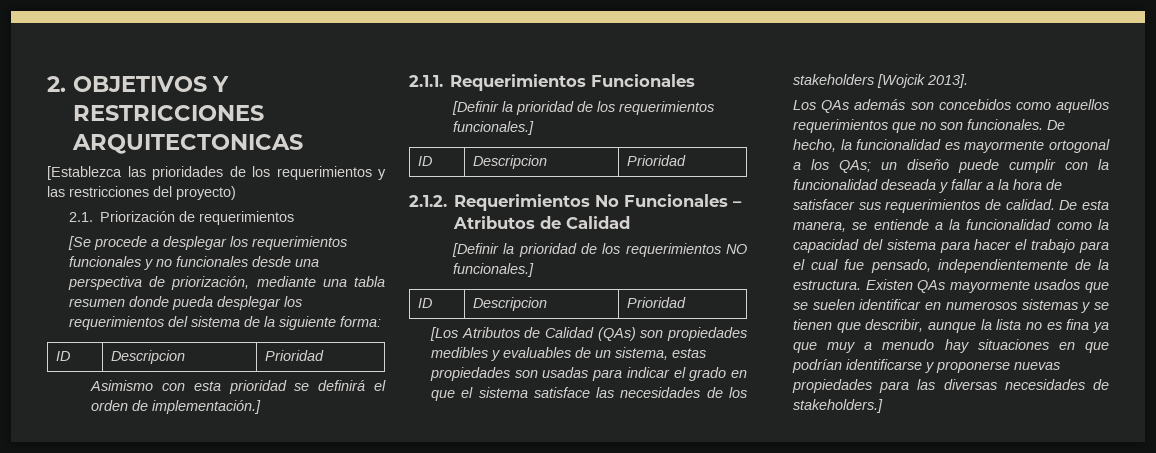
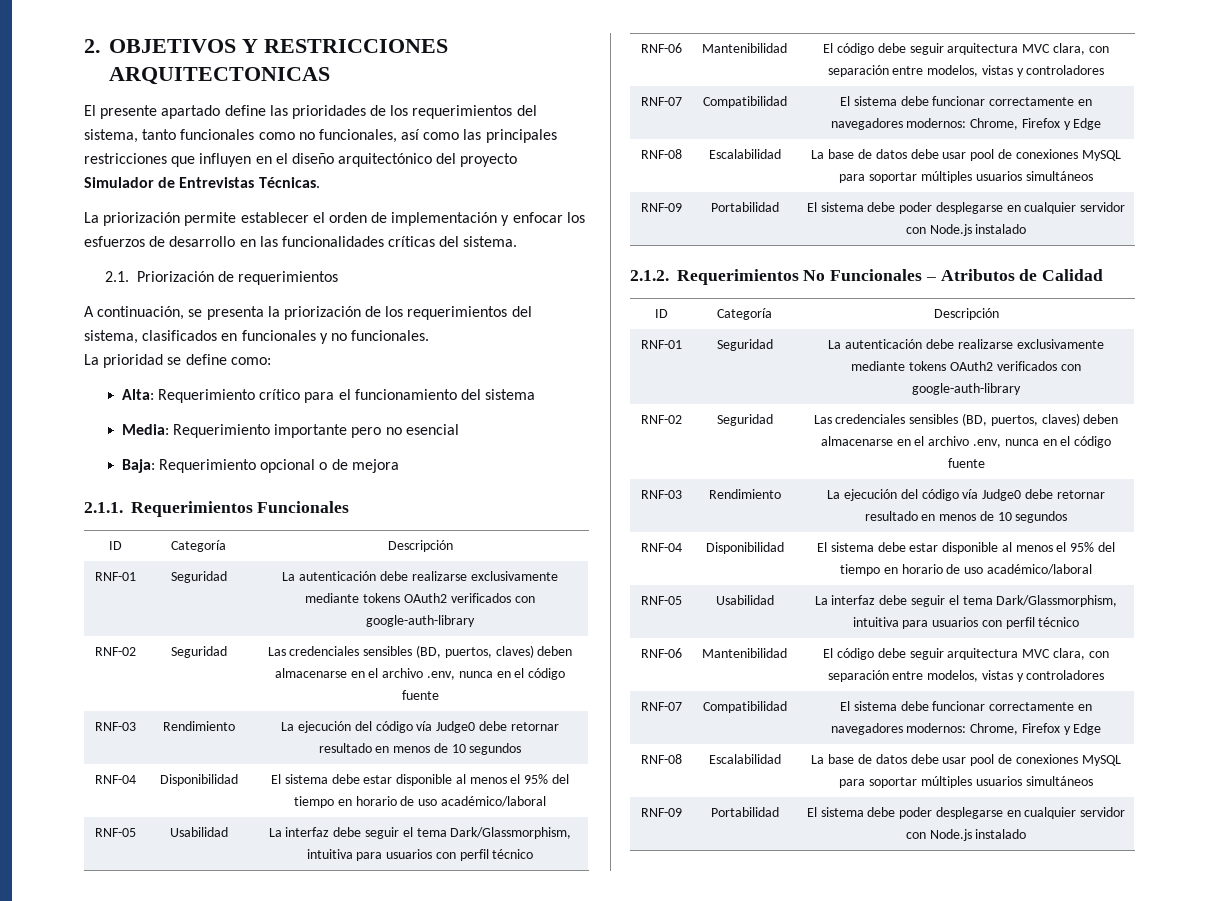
- [Establezca las prioridades de los requerimientos y las restricciones del proyecto)
+ El presente apartado define las prioridades de los requerimientos del sistema, tanto funcionales como no funcionales, así como las principales restricciones que influyen en el diseño arquitectónico del proyecto Simulador de Entrevistas Técnicas.
+ La priorización permite establecer el orden de implementación y enfocar los esfuerzos de desarrollo en las funcionalidades críticas del sistema.
  2.1. Priorización de requerimientos
- [Se procede a desplegar los requerimientos funcionales y no funcionales desde una perspectiva de priorización, mediante una tabla resumen donde pueda desplegar los requerimientos del sistema de la siguiente forma:
- ID | Descripcion | Prioridad
- Asimismo con esta prioridad se definirá el orden de implementación.]
+ A continuación, se presenta la priorización de los requerimientos del sistema, clasificados en funcionales y no funcionales.
+ La prioridad se define como:
+ Alta: Requerimiento crítico para el funcionamiento del sistema
+ Media: Requerimiento importante pero no esencial
+ Baja: Requerimiento opcional o de mejora
  2.1.1. Requerimientos Funcionales
- [Definir la prioridad de los requerimientos funcionales.]
- ID | Descripcion | Prioridad
+ ID | Categoría | Descripción
+ RNF-01 | Seguridad | La autenticación debe realizarse exclusivamente mediante tokens OAuth2 verificados con google-auth-library
+ RNF-02 | Seguridad | Las credenciales sensibles (BD, puertos, claves) deben almacenarse en el archivo .env, nunca en el código fuente
+ RNF-03 | Rendimiento | La ejecución del código vía Judge0 debe retornar resultado en menos de 10 segundos
+ RNF-04 | Disponibilidad | El sistema debe estar disponible al menos el 95% del tiempo en horario de uso académico/laboral
+ RNF-05 | Usabilidad | La interfaz debe seguir el tema Dark/Glassmorphism, intuitiva para usuarios con perfil técnico
+ RNF-06 | Mantenibilidad | El código debe seguir arquitectura MVC clara, con separación entre modelos, vistas y controladores
+ RNF-07 | Compatibilidad | El sistema debe funcionar correctamente en navegadores modernos: Chrome, Firefox y Edge
+ RNF-08 | Escalabilidad | La base de datos debe usar pool de conexiones MySQL para soportar múltiples usuarios simultáneos
+ RNF-09 | Portabilidad | El sistema debe poder desplegarse en cualquier servidor con Node.js instalado
  2.1.2. Requerimientos No Funcionales – Atributos de Calidad
- [Definir la prioridad de los requerimientos NO funcionales.]
- ID | Descripcion | Prioridad
- [Los Atributos de Calidad (QAs) son propiedades medibles y evaluables de un sistema, estas propiedades son usadas para indicar el grado en que el sistema satisface las necesidades de los stakeholders [Wojcik 2013].
- Los QAs además son concebidos como aquellos requerimientos que no son funcionales. De hecho, la funcionalidad es mayormente ortogonal a los QAs; un diseño puede cumplir con la funcionalidad deseada y fallar a la hora de satisfacer sus requerimientos de calidad. De esta manera, se entiende a la funcionalidad como la capacidad del sistema para hacer el trabajo para el cual fue pensado, independientemente de la estructura. Existen QAs mayormente usados que se suelen identificar en numerosos sistemas y se tienen que describir, aunque la lista no es fina ya que muy a menudo hay situaciones en que podrían identificarse y proponerse nuevas propiedades para las diversas necesidades de stakeholders.]
+ ID | Categoría | Descripción
+ RNF-01 | Seguridad | La autenticación debe realizarse exclusivamente mediante tokens OAuth2 verificados con google-auth-library
+ RNF-02 | Seguridad | Las credenciales sensibles (BD, puertos, claves) deben almacenarse en el archivo .env, nunca en el código fuente
+ RNF-03 | Rendimiento | La ejecución del código vía Judge0 debe retornar resultado en menos de 10 segundos
+ RNF-04 | Disponibilidad | El sistema debe estar disponible al menos el 95% del tiempo en horario de uso académico/laboral
+ RNF-05 | Usabilidad | La interfaz debe seguir el tema Dark/Glassmorphism, intuitiva para usuarios con perfil técnico
+ RNF-06 | Mantenibilidad | El código debe seguir arquitectura MVC clara, con separación entre modelos, vistas y controladores
+ RNF-07 | Compatibilidad | El sistema debe funcionar correctamente en navegadores modernos: Chrome, Firefox y Edge
+ RNF-08 | Escalabilidad | La base de datos debe usar pool de conexiones MySQL para soportar múltiples usuarios simultáneos
+ RNF-09 | Portabilidad | El sistema debe poder desplegarse en cualquier servidor con Node.js instalado

